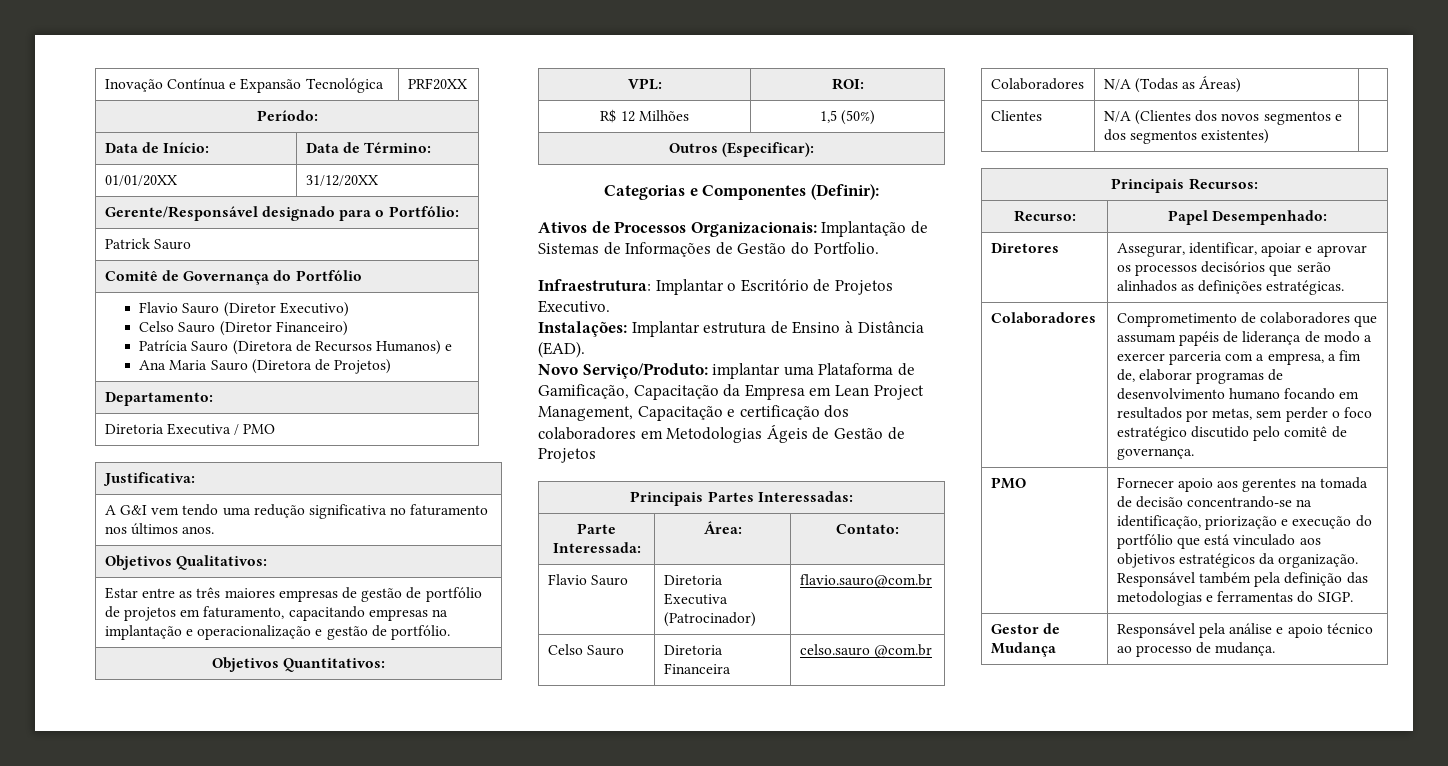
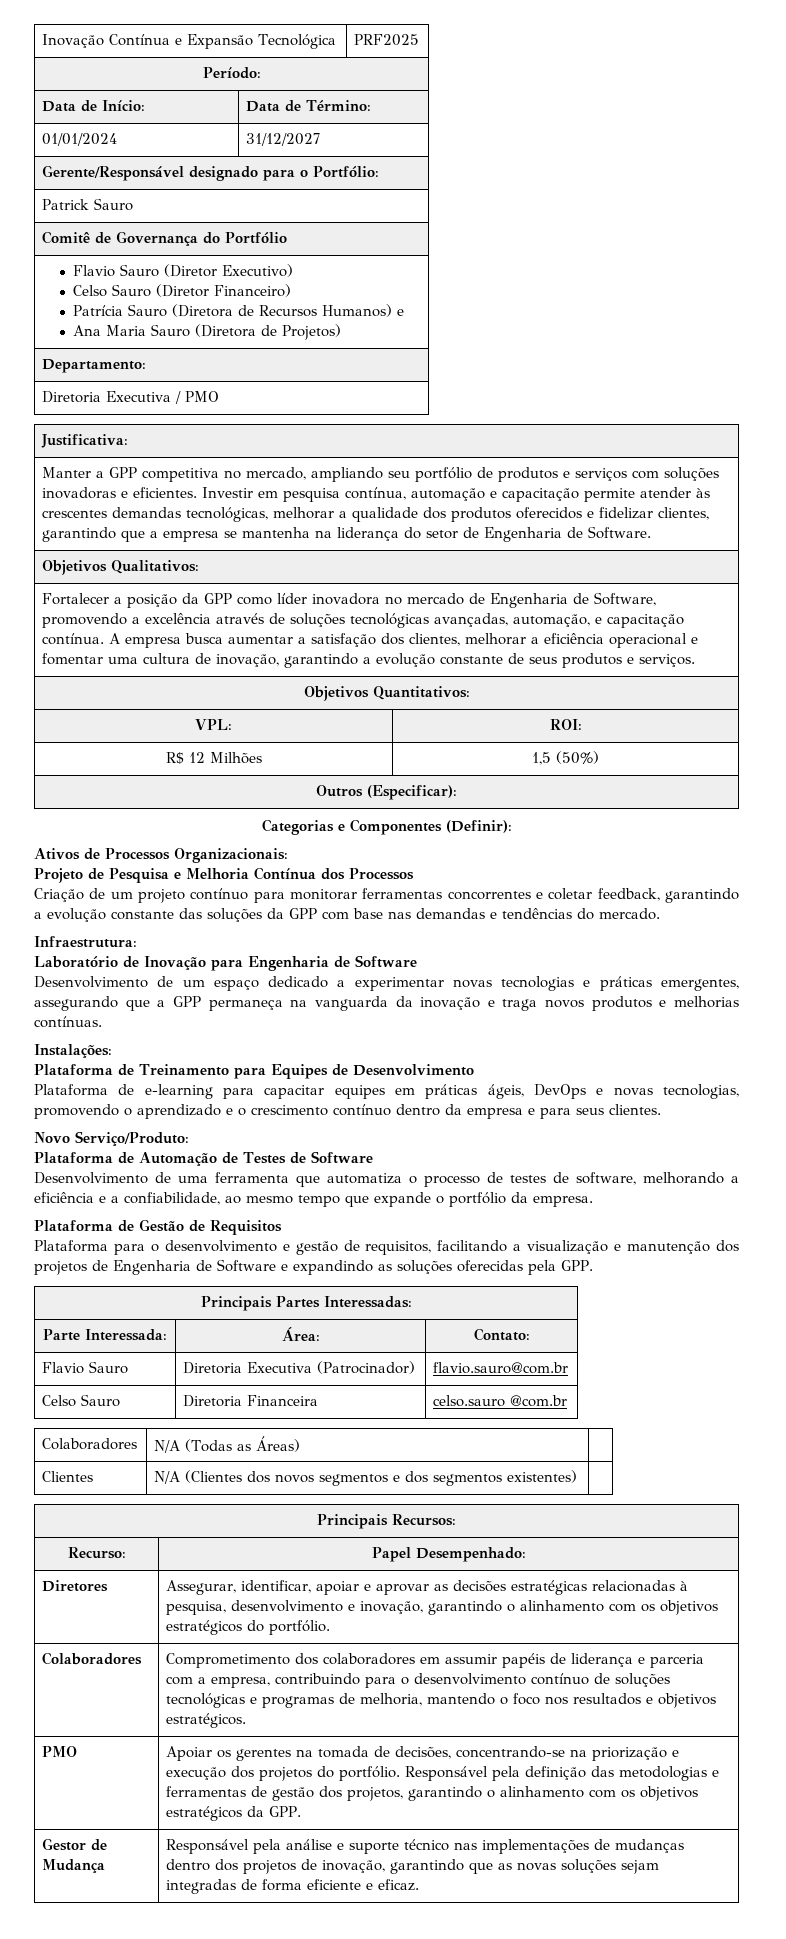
- Inovação Contínua e Expansão Tecnológica | PRF20XX
+ Inovação Contínua e Expansão Tecnológica | PRF2025
- 01/01/20XX | 31/12/20XX
+ 01/01/2024 | 31/12/2027
- A G&I vem tendo uma redução significativa no faturamento nos últimos anos.
+ Manter a GPP competitiva no mercado, ampliando seu portfólio de produtos e serviços com soluções inovadoras e eficientes. Investir em pesquisa contínua, automação e capacitação permite atender às crescentes demandas tecnológicas, melhorar a qualidade dos produtos oferecidos e fidelizar clientes, garantindo que a empresa se mantenha na liderança do setor de Engenharia de Software.
  Objetivos Qualitativos:
- Estar entre as três maiores empresas de gestão de portfólio de projetos em faturamento, capacitando empresas na implantação e operacionalização e gestão de portfólio.
+ Fortalecer a posição da GPP como líder inovadora no mercado de Engenharia de Software, promovendo a excelência através de soluções tecnológicas avançadas, automação, e capacitação contínua. A empresa busca aumentar a satisfação dos clientes, melhorar a eficiência operacional e fomentar uma cultura de inovação, garantindo a evolução constante de seus produtos e serviços.
- Ativos de Processos Organizacionais: Implantação de Sistemas de Informações de Gestão do Portfolio.
- Infraestrutura: Implantar o Escritório de Projetos Executivo.
- Instalações: Implantar estrutura de Ensino à Distância (EAD).
- Novo Serviço/Produto: implantar uma Plataforma de Gamificação, Capacitação da Empresa em Lean Project Management, Capacitação e certificação dos colaboradores em Metodologias Ágeis de Gestão de Projetos
+ Ativos de Processos Organizacionais:
+ Projeto de Pesquisa e Melhoria Contínua dos Processos
+ Criação de um projeto contínuo para monitorar ferramentas concorrentes e coletar feedback, garantindo a evolução constante das soluções da GPP com base nas demandas e tendências do mercado.
+ Infraestrutura:
+ Laboratório de Inovação para Engenharia de Software
+ Desenvolvimento de um espaço dedicado a experimentar novas tecnologias e práticas emergentes, assegurando que a GPP permaneça na vanguarda da inovação e traga novos produtos e melhorias contínuas.
+ Instalações:
+ Plataforma de Treinamento para Equipes de Desenvolvimento
+ Plataforma de e-learning para capacitar equipes em práticas ágeis, DevOps e novas tecnologias, promovendo o aprendizado e o crescimento contínuo dentro da empresa e para seus clientes.
+ Novo Serviço/Produto:
+ Plataforma de Automação de Testes de Software
+ Desenvolvimento de uma ferramenta que automatiza o processo de testes de software, melhorando a eficiência e a confiabilidade, ao mesmo tempo que expande o portfólio da empresa.
+ Plataforma de Gestão de Requisitos
+ Plataforma para o desenvolvimento e gestão de requisitos, facilitando a visualização e manutenção dos projetos de Engenharia de Software e expandindo as soluções oferecidas pela GPP.
- Diretores | Assegurar, identificar, apoiar e aprovar os processos decisórios que serão alinhados as definições estratégicas.
- Colaboradores | Comprometimento de colaboradores que assumam papéis de liderança de modo a exercer parceria com a empresa, a fim de, elaborar programas de desenvolvimento humano focando em resultados por metas, sem perder o foco estratégico discutido pelo comitê de governança.
- PMO | Fornecer apoio aos gerentes na tomada de decisão concentrando-se na identificação, priorização e execução do portfólio que está vinculado aos objetivos estratégicos da organização. Responsável também pela definição das metodologias e ferramentas do SIGP.
+ Diretores | Assegurar, identificar, apoiar e aprovar as decisões estratégicas relacionadas à pesquisa, desenvolvimento e inovação, garantindo o alinhamento com os objetivos estratégicos do portfólio.
+ Colaboradores | Comprometimento dos colaboradores em assumir papéis de liderança e parceria com a empresa, contribuindo para o desenvolvimento contínuo de soluções tecnológicas e programas de melhoria, mantendo o foco nos resultados e objetivos estratégicos.
+ PMO | Apoiar os gerentes na tomada de decisões, concentrando-se na priorização e execução dos projetos do portfólio. Responsável pela definição das metodologias e ferramentas de gestão dos projetos, garantindo o alinhamento com os objetivos estratégicos da GPP.
- Gestor de Mudança | Responsável pela análise e apoio técnico ao processo de mudança.
+ Gestor de Mudança | Responsável pela análise e suporte técnico nas implementações de mudanças dentro dos projetos de inovação, garantindo que as novas soluções sejam integradas de forma eficiente e eficaz.

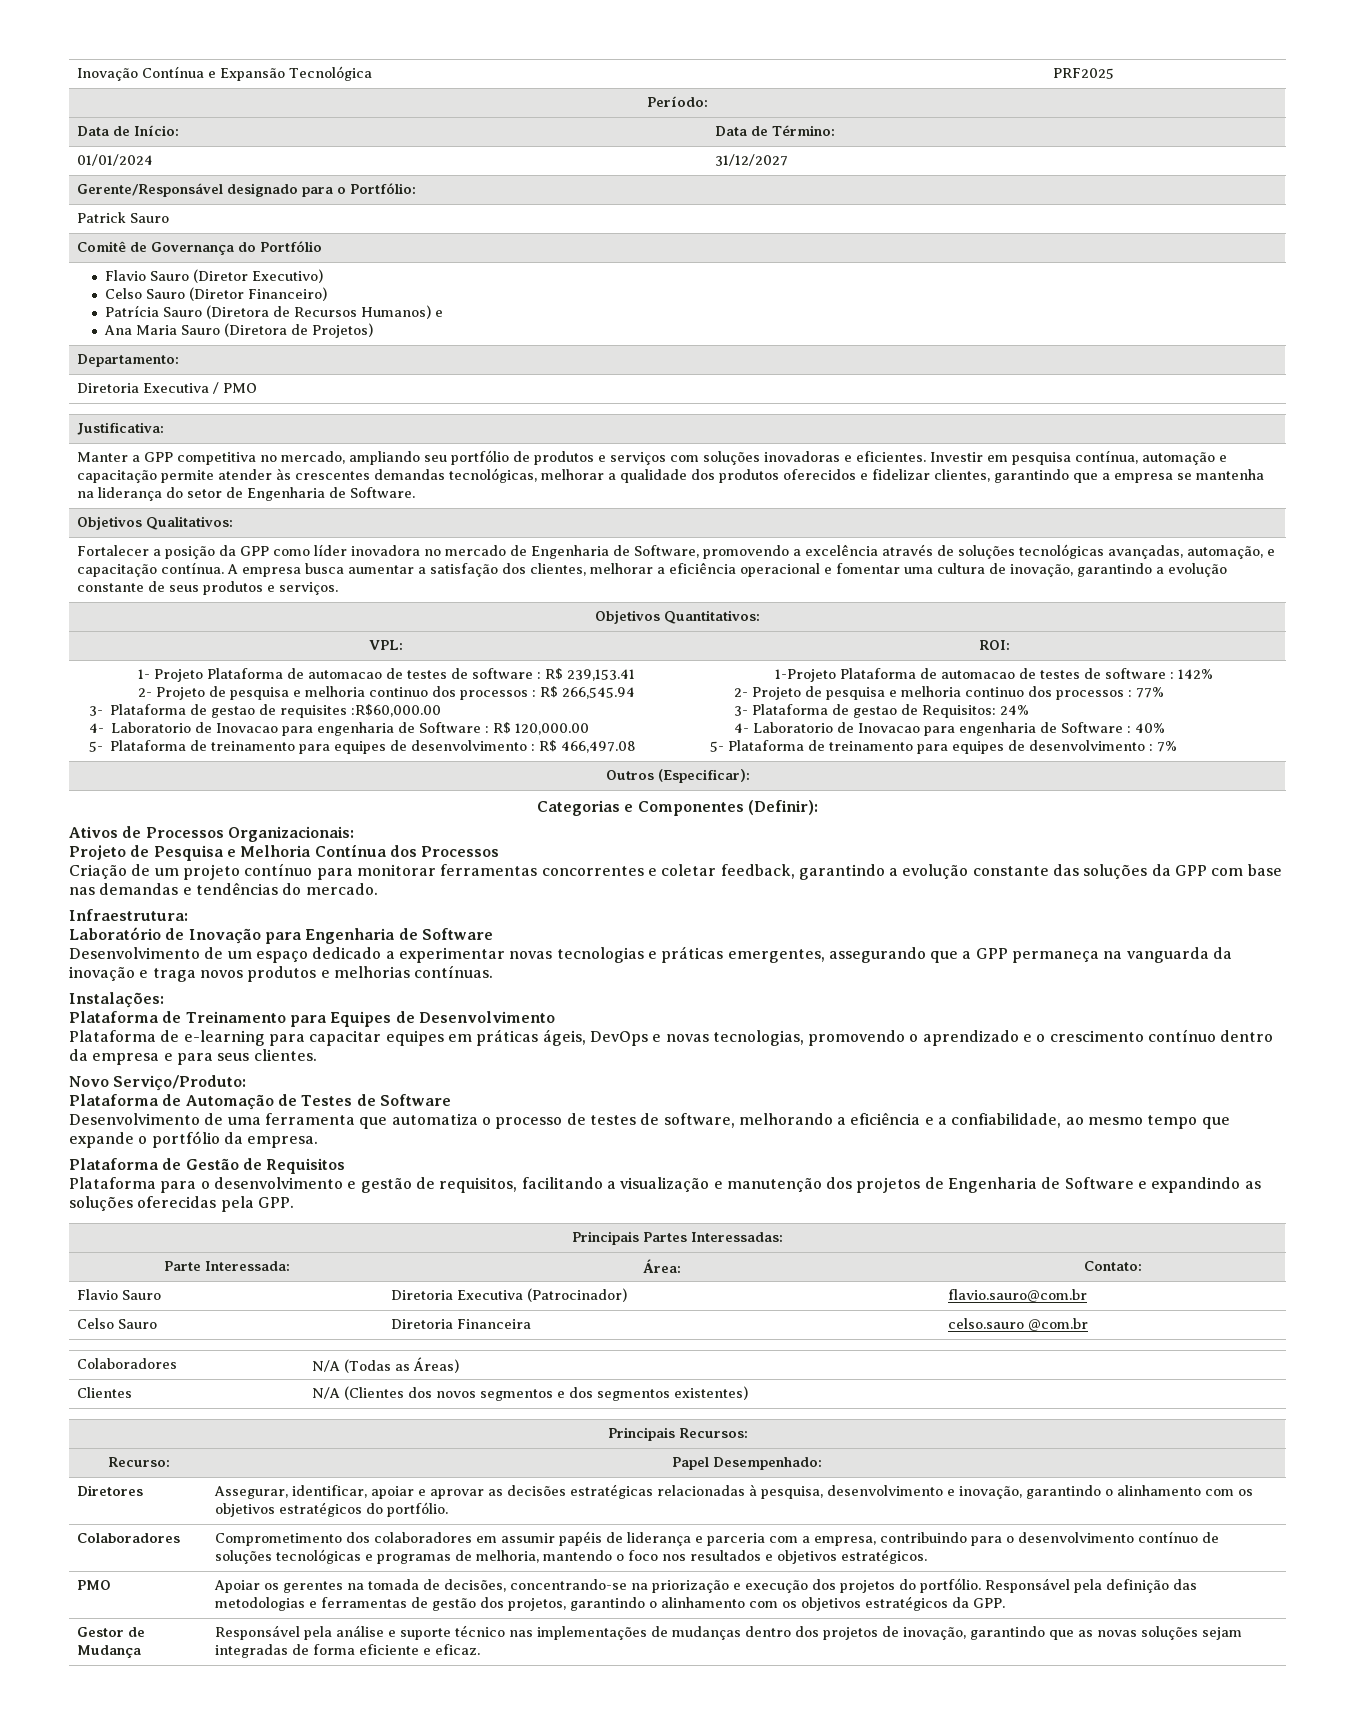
- R$ 12 Milhões | 1,5 (50%)
+ 1- Projeto Plataforma de automacao de testes de software : R$ 239,153.41
+ 2- Projeto de pesquisa e melhoria continuo dos processos : R$ 266,545.94
+ 3- Plataforma de gestao de requisites :R$60,000.00
+ 4- Laboratorio de Inovacao para engenharia de Software : R$ 120,000.00
+ 5- Plataforma de treinamento para equipes de desenvolvimento : R$ 466,497.08 | 1-Projeto Plataforma de automacao de testes de software : 142%
+ 2- Projeto de pesquisa e melhoria continuo dos processos : 77%
+ 3- Plataforma de gestao de Requisitos: 24%
+ 4- Laboratorio de Inovacao para engenharia de Software : 40%
+ 5- Plataforma de treinamento para equipes de desenvolvimento : 7%

